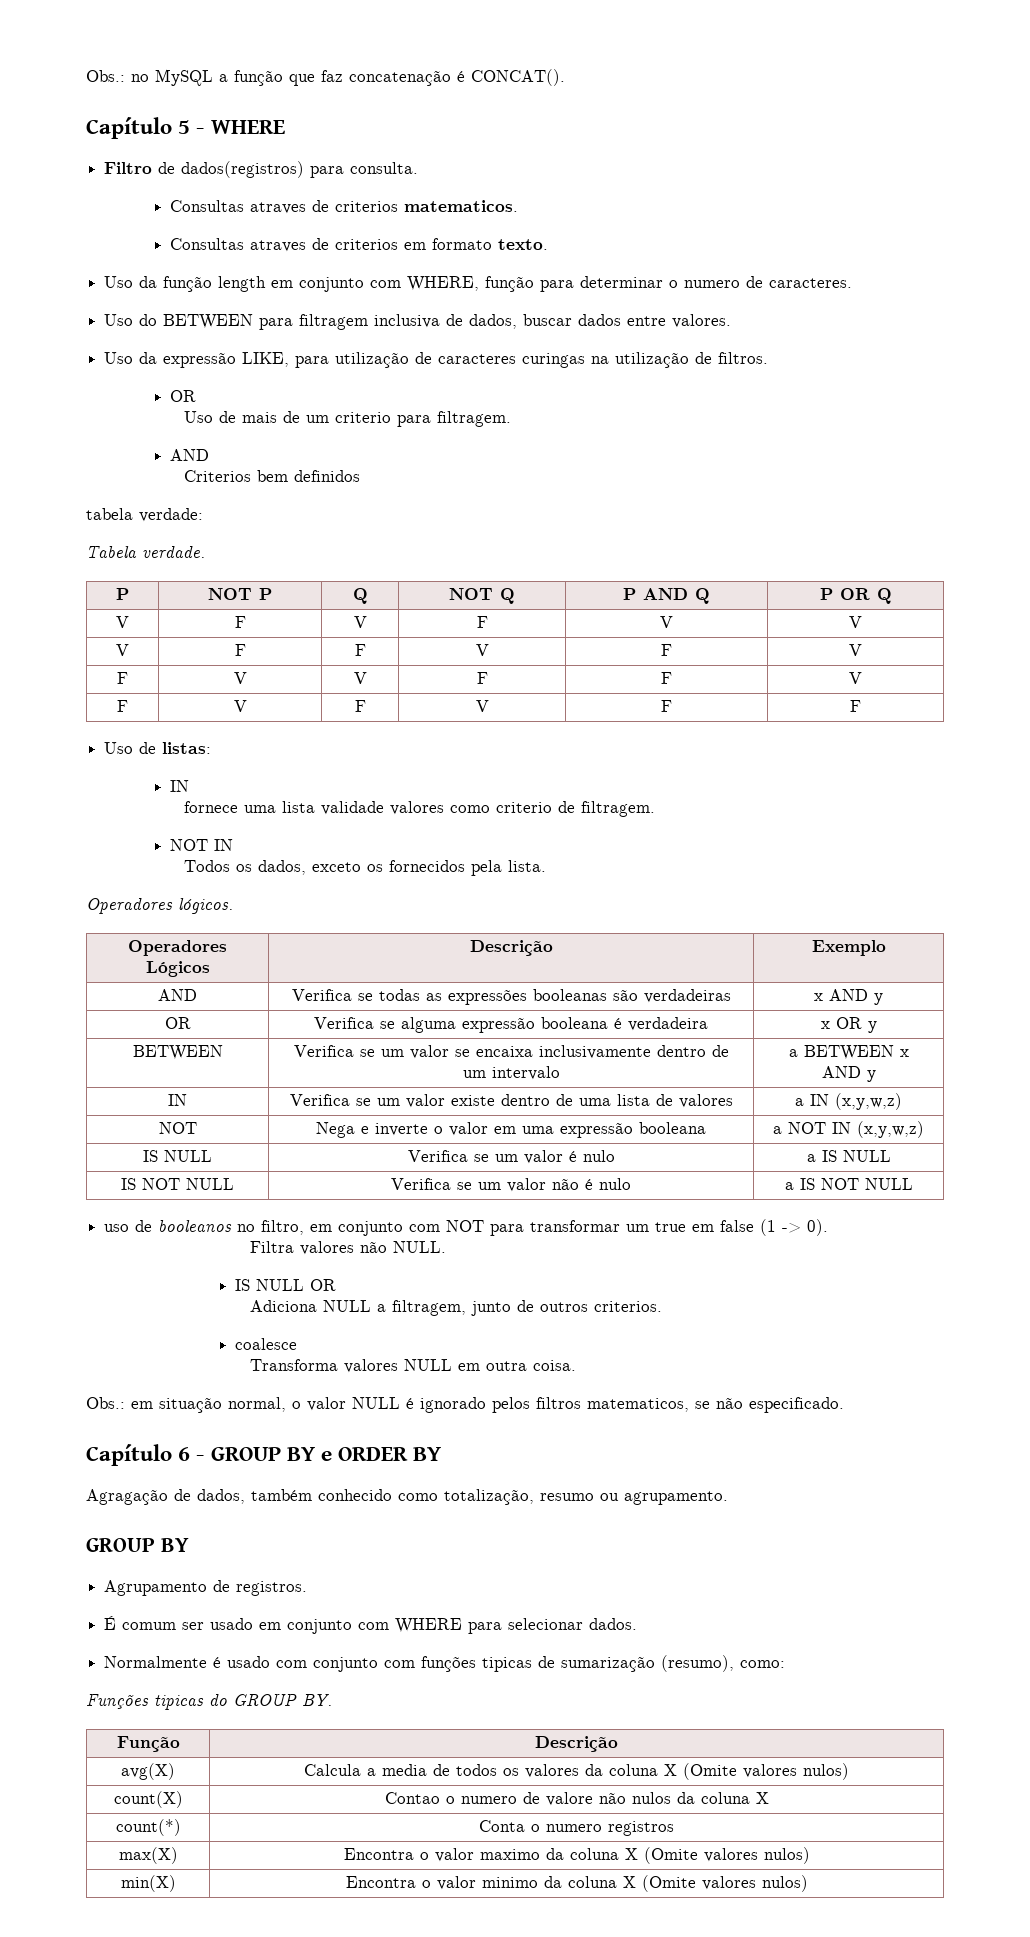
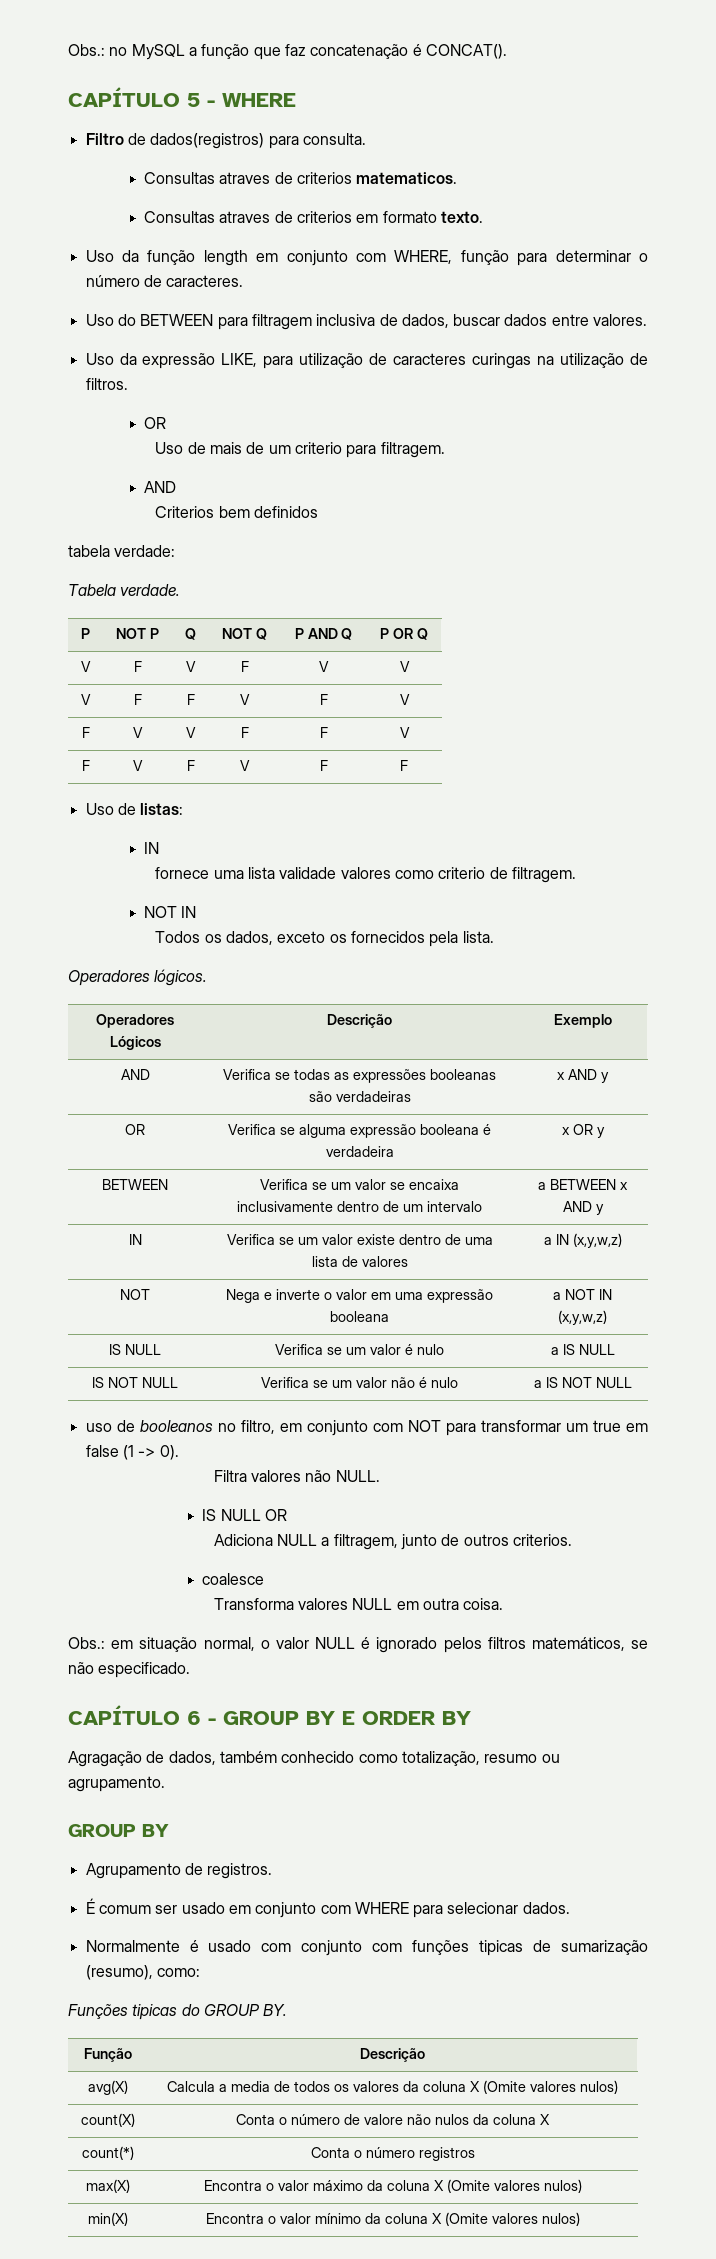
- Capítulo 5 - WHERE
+ CAPÍTULO 5 - WHERE
- Uso da função length em conjunto com WHERE, função para determinar o numero de caracteres.
+ Uso da função length em conjunto com WHERE, função para determinar o número de caracteres.
- Obs.: em situação normal, o valor NULL é ignorado pelos filtros matematicos, se não especificado.
+ Obs.: em situação normal, o valor NULL é ignorado pelos filtros matemáticos, se não especificado.
- Capítulo 6 - GROUP BY e ORDER BY
+ CAPÍTULO 6 - GROUP BY E ORDER BY
- count(X) | Contao o numero de valore não nulos da coluna X
+ count(X) | Conta o número de valore não nulos da coluna X
- count(*) | Conta o numero registros
+ count(*) | Conta o número registros
- max(X) | Encontra o valor maximo da coluna X (Omite valores nulos)
+ max(X) | Encontra o valor máximo da coluna X (Omite valores nulos)
- min(X) | Encontra o valor minimo da coluna X (Omite valores nulos)
+ min(X) | Encontra o valor mínimo da coluna X (Omite valores nulos)

